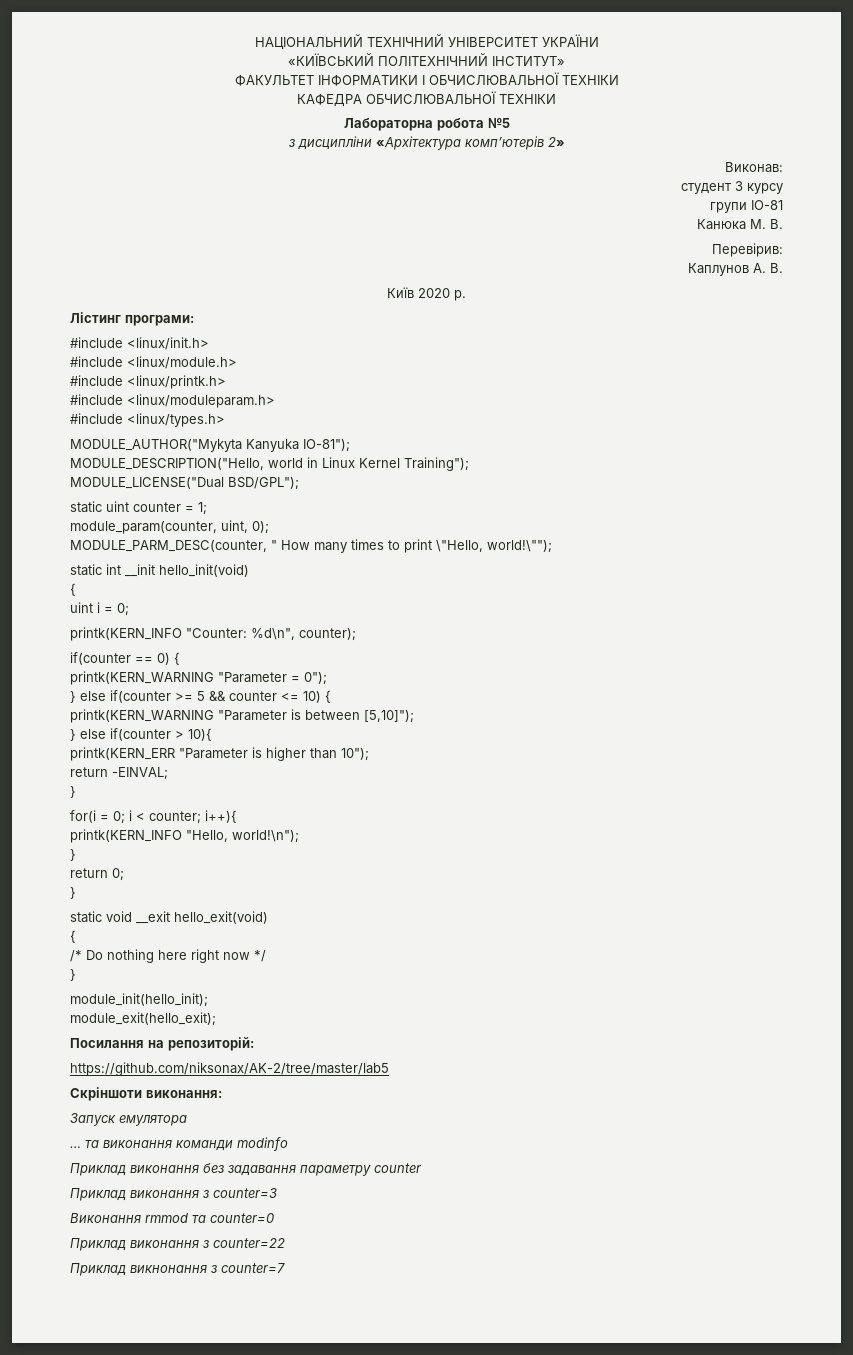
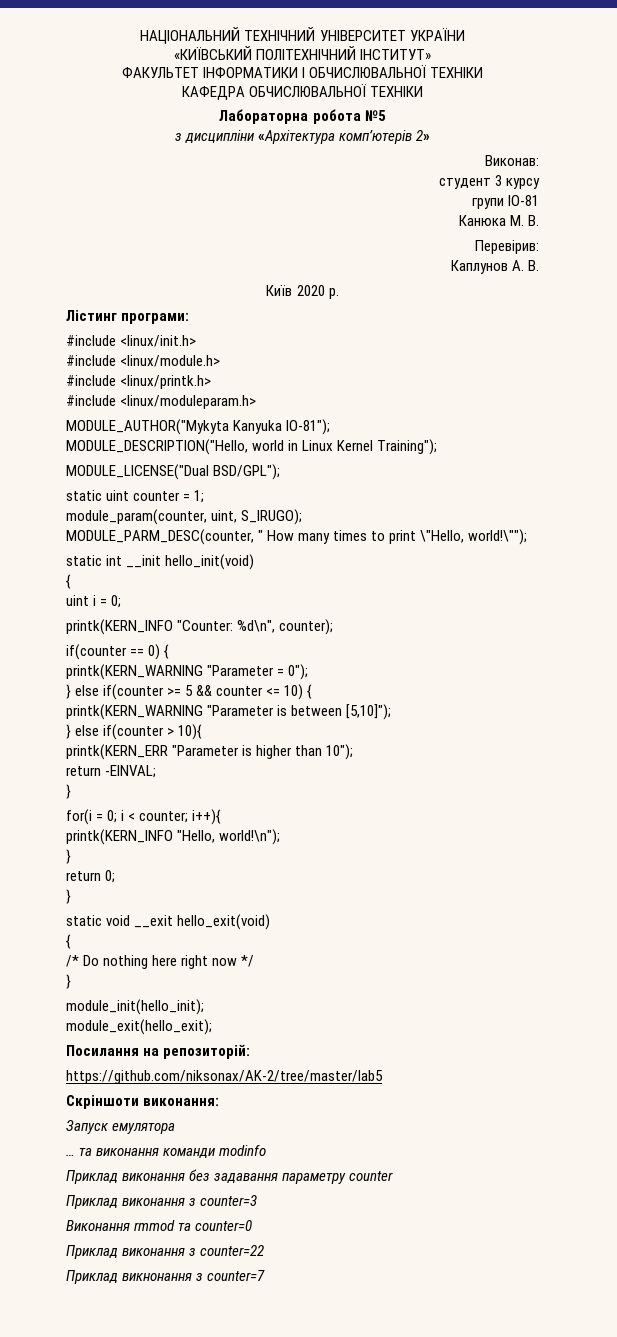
- #include <linux/types.h>
- module_param(counter, uint, 0);
+ module_param(counter, uint, S_IRUGO);

